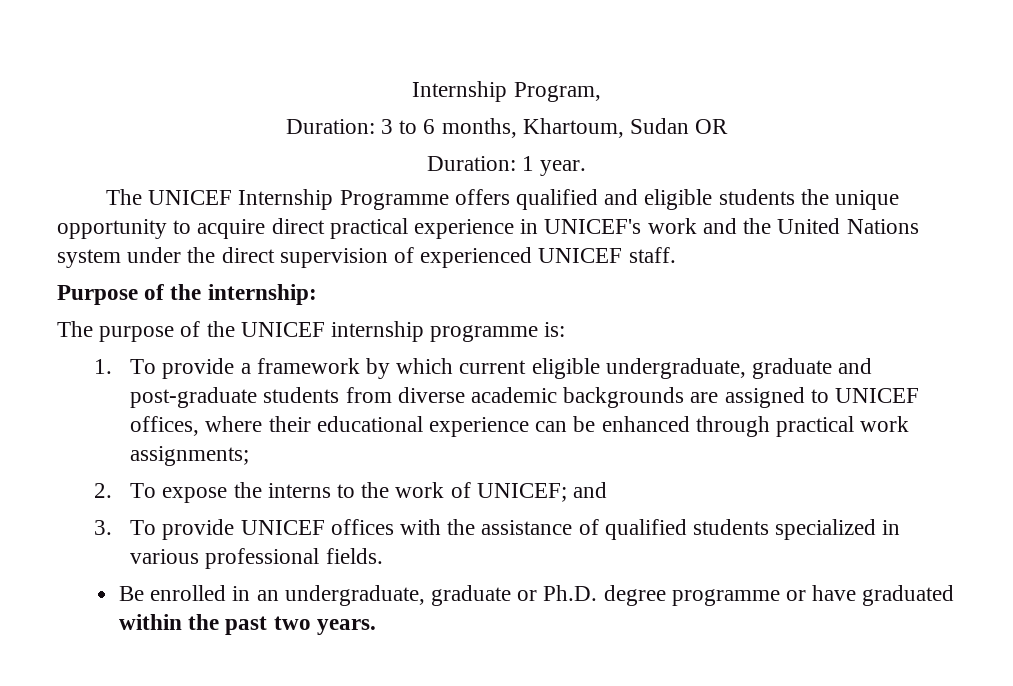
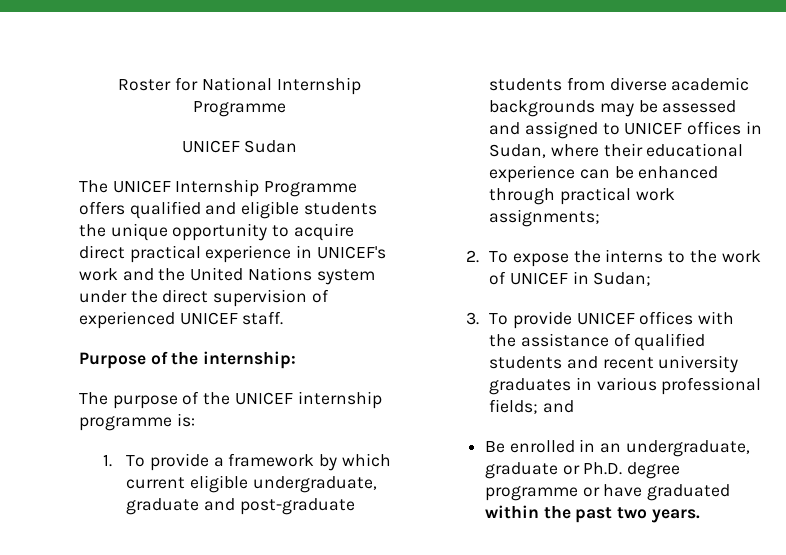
- Internship Program,
- Duration: 3 to 6 months, Khartoum, Sudan OR
- Duration: 1 year.
+ Roster for National Internship Programme
+ UNICEF Sudan
- 1. To provide a framework by which current eligible undergraduate, graduate and post-graduate students from diverse academic backgrounds are assigned to UNICEF offices, where their educational experience can be enhanced through practical work assignments;
+ 1. To provide a framework by which current eligible undergraduate, graduate and post-graduate students from diverse academic backgrounds may be assessed and assigned to UNICEF offices in Sudan, where their educational experience can be enhanced through practical work assignments;
- 2. To expose the interns to the work of UNICEF; and
+ 2. To expose the interns to the work of UNICEF in Sudan;
- 3. To provide UNICEF offices with the assistance of qualified students specialized in various professional fields.
+ 3. To provide UNICEF offices with the assistance of qualified students and recent university graduates in various professional fields; and

